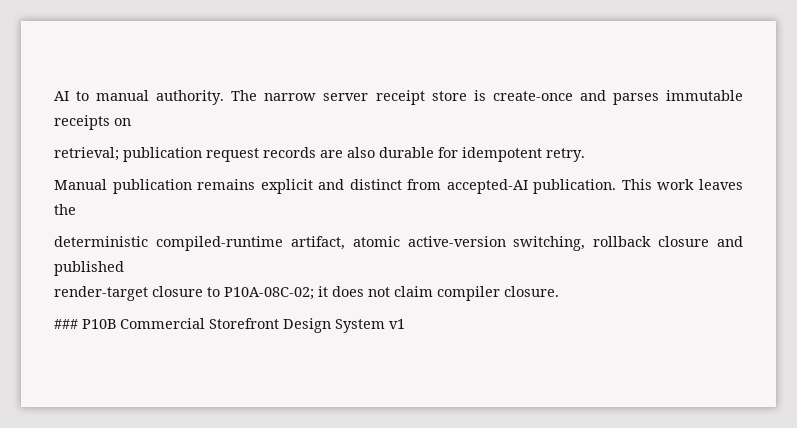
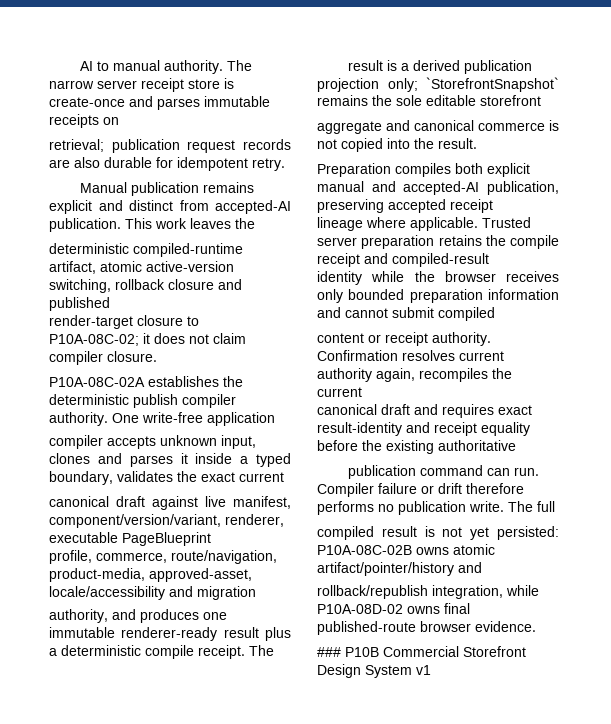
+ P10A-08C-02A establishes the deterministic publish compiler authority. One write-free application
+ compiler accepts unknown input, clones and parses it inside a typed boundary, validates the exact current
+ canonical draft against live manifest, component/version/variant, renderer, executable PageBlueprint
+ profile, commerce, route/navigation, product-media, approved-asset, locale/accessibility and migration
+ authority, and produces one immutable renderer-ready result plus a deterministic compile receipt. The
+ result is a derived publication projection only; `StorefrontSnapshot` remains the sole editable storefront
+ aggregate and canonical commerce is not copied into the result.
+ Preparation compiles both explicit manual and accepted-AI publication, preserving accepted receipt
+ lineage where applicable. Trusted server preparation retains the compile receipt and compiled-result
+ identity while the browser receives only bounded preparation information and cannot submit compiled
+ content or receipt authority. Confirmation resolves current authority again, recompiles the current
+ canonical draft and requires exact result-identity and receipt equality before the existing authoritative
+ publication command can run. Compiler failure or drift therefore performs no publication write. The full
+ compiled result is not yet persisted: P10A-08C-02B owns atomic artifact/pointer/history and
+ rollback/republish integration, while P10A-08D-02 owns final published-route browser evidence.

